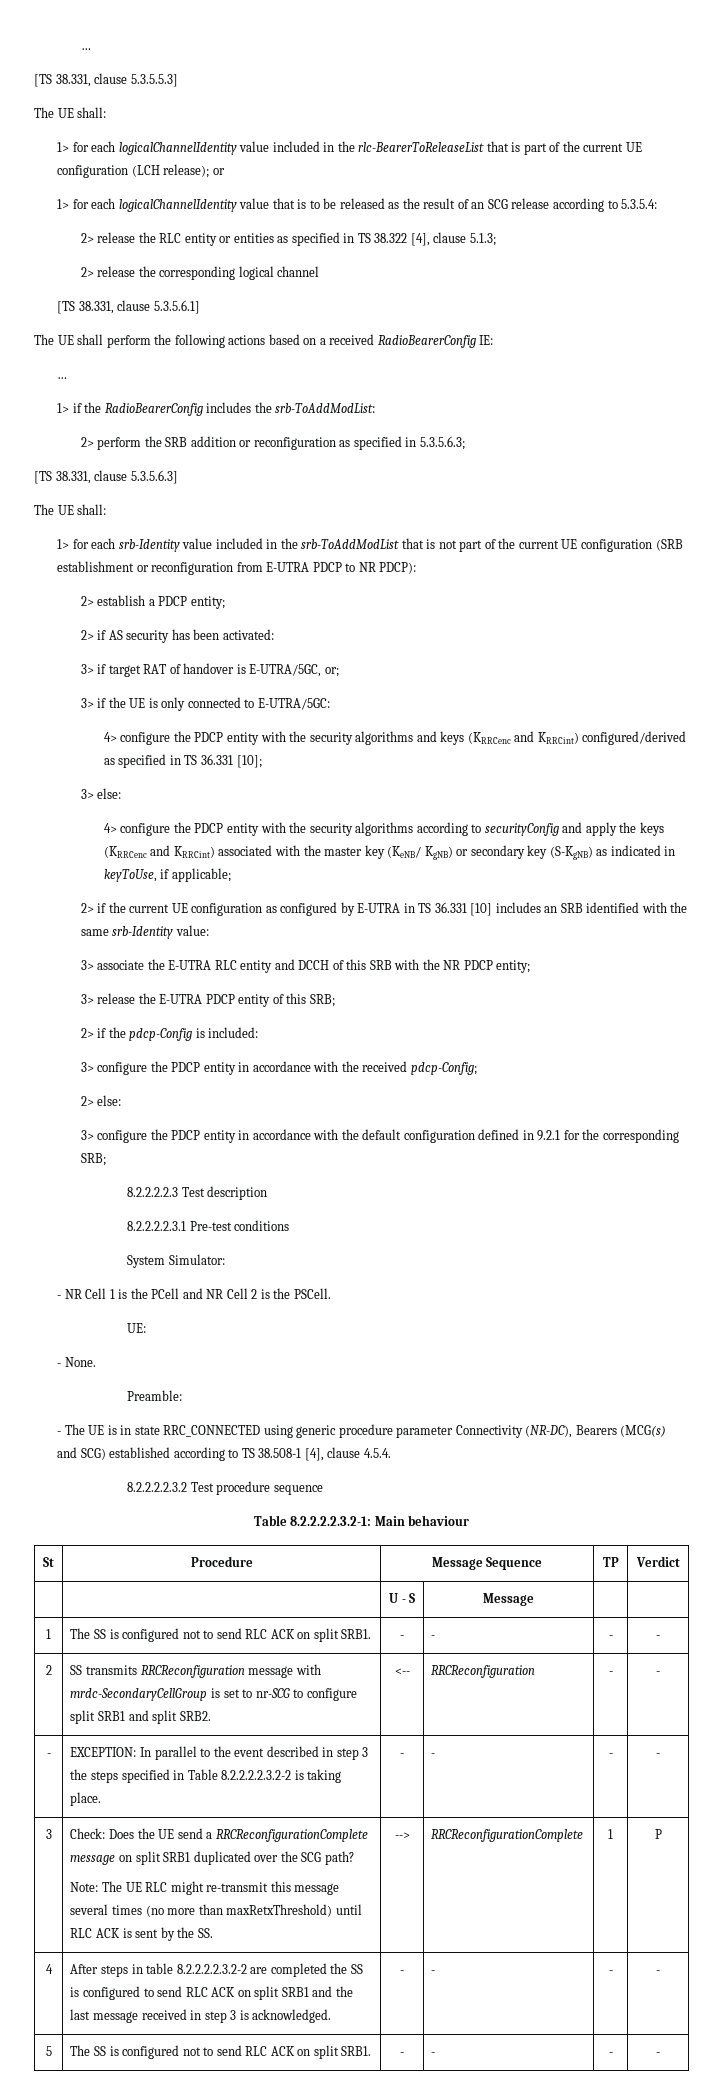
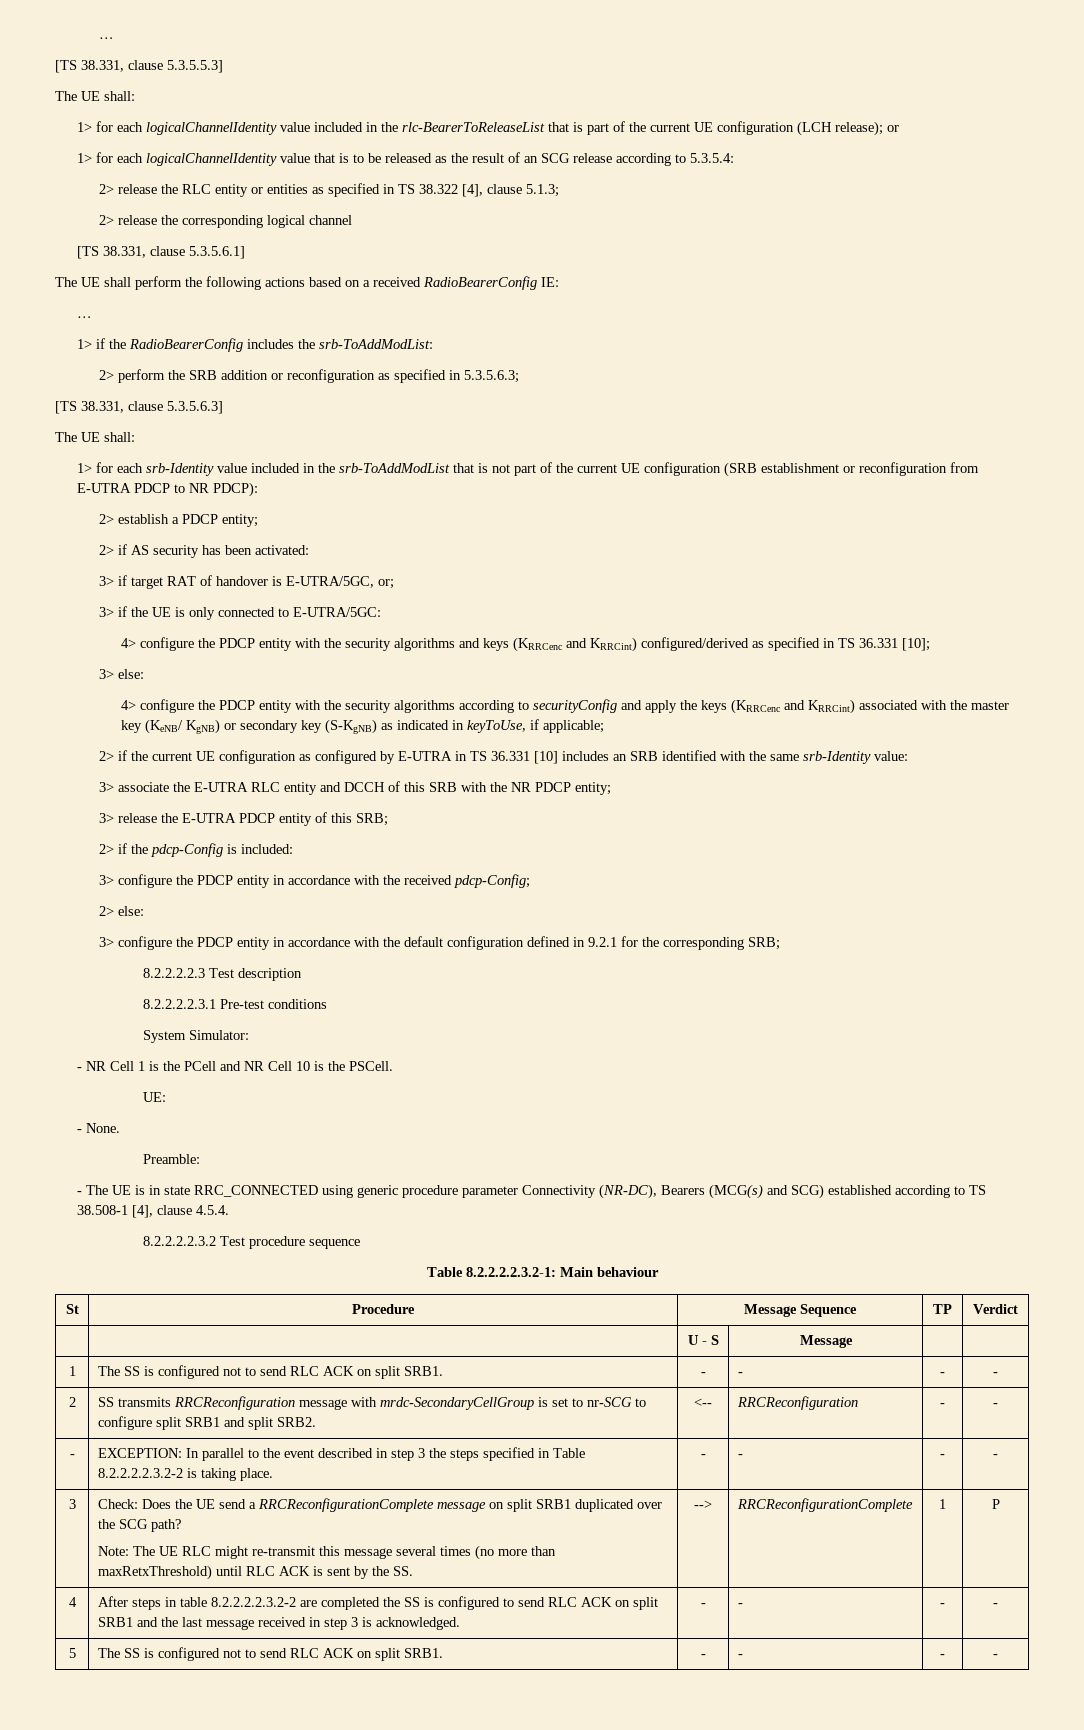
- - NR Cell 1 is the PCell and NR Cell 2 is the PSCell.
+ - NR Cell 1 is the PCell and NR Cell 10 is the PSCell.

